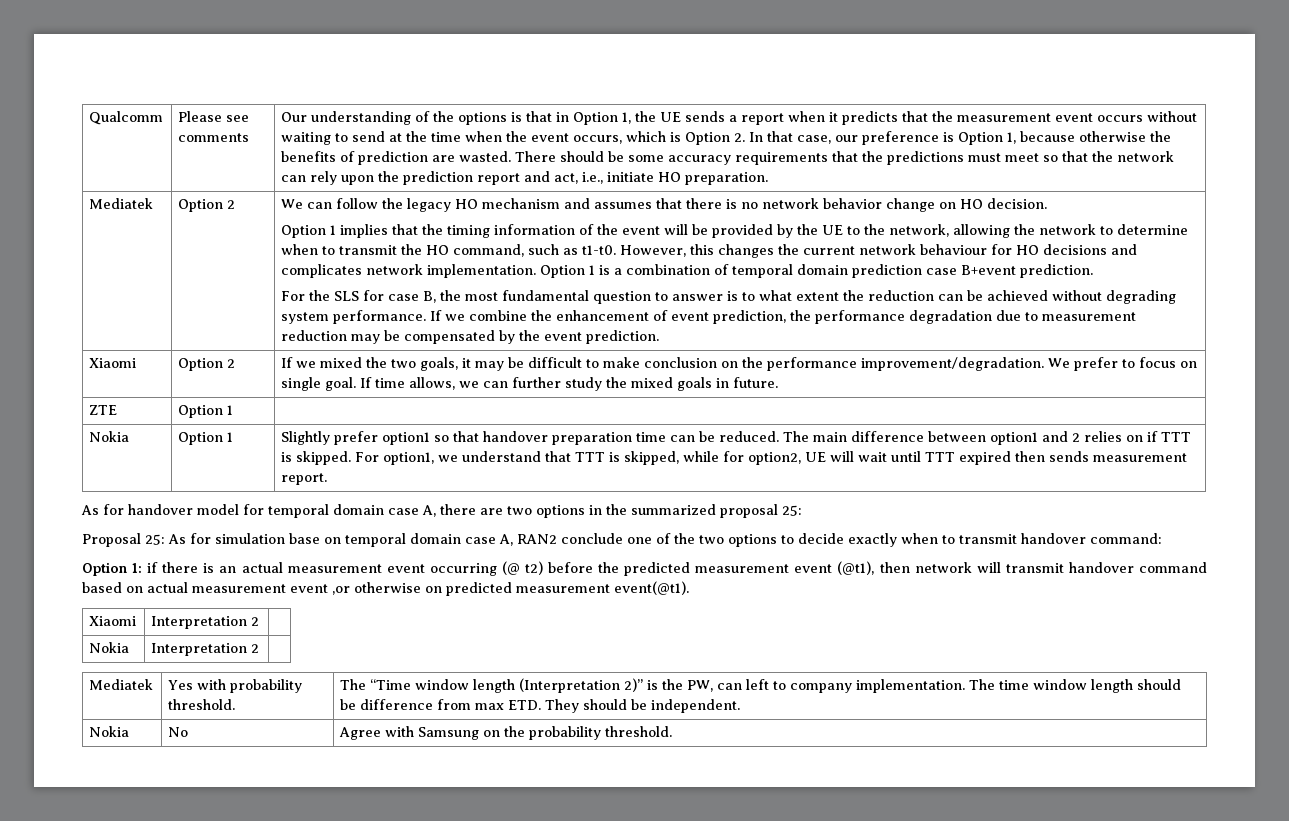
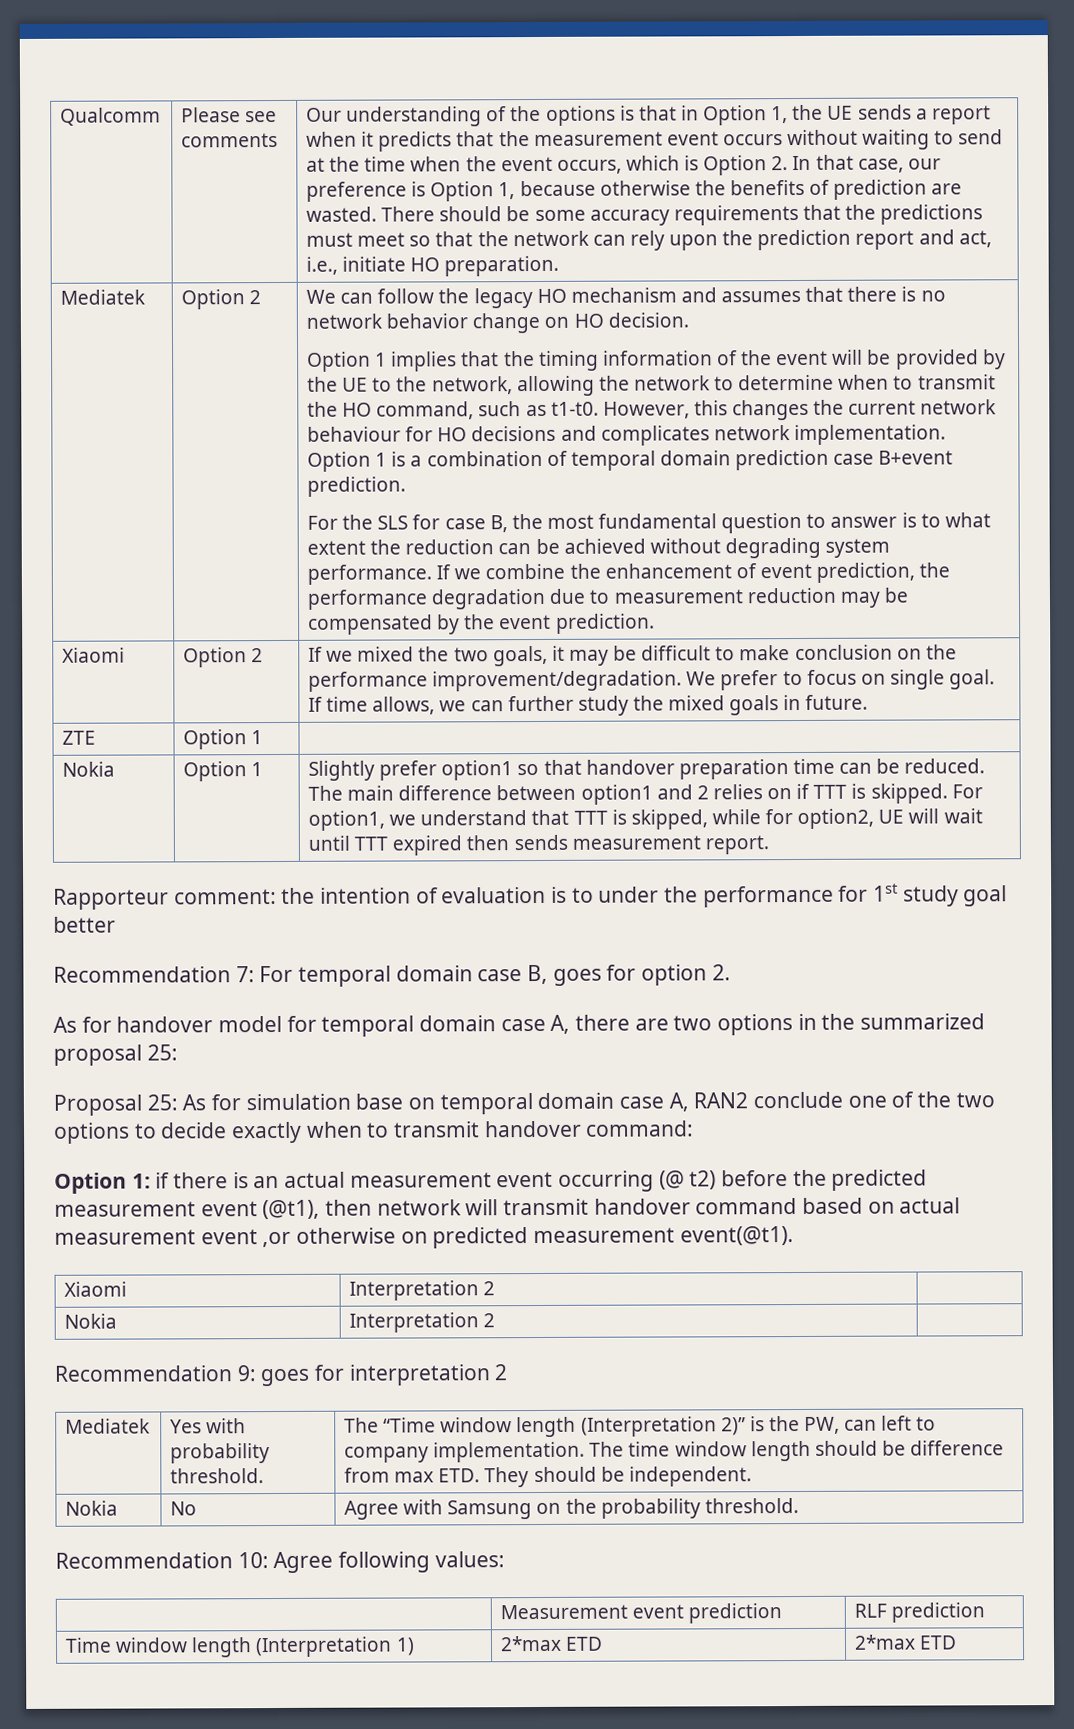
+ Rapporteur comment: the intention of evaluation is to under the performance for 1st study goal better
+ Recommendation 7: For temporal domain case B, goes for option 2.
+ Recommendation 9: goes for interpretation 2
+ Recommendation 10: Agree following values:
+ | Measurement event prediction | RLF prediction
+ Time window length (Interpretation 1) | 2*max ETD | 2*max ETD

